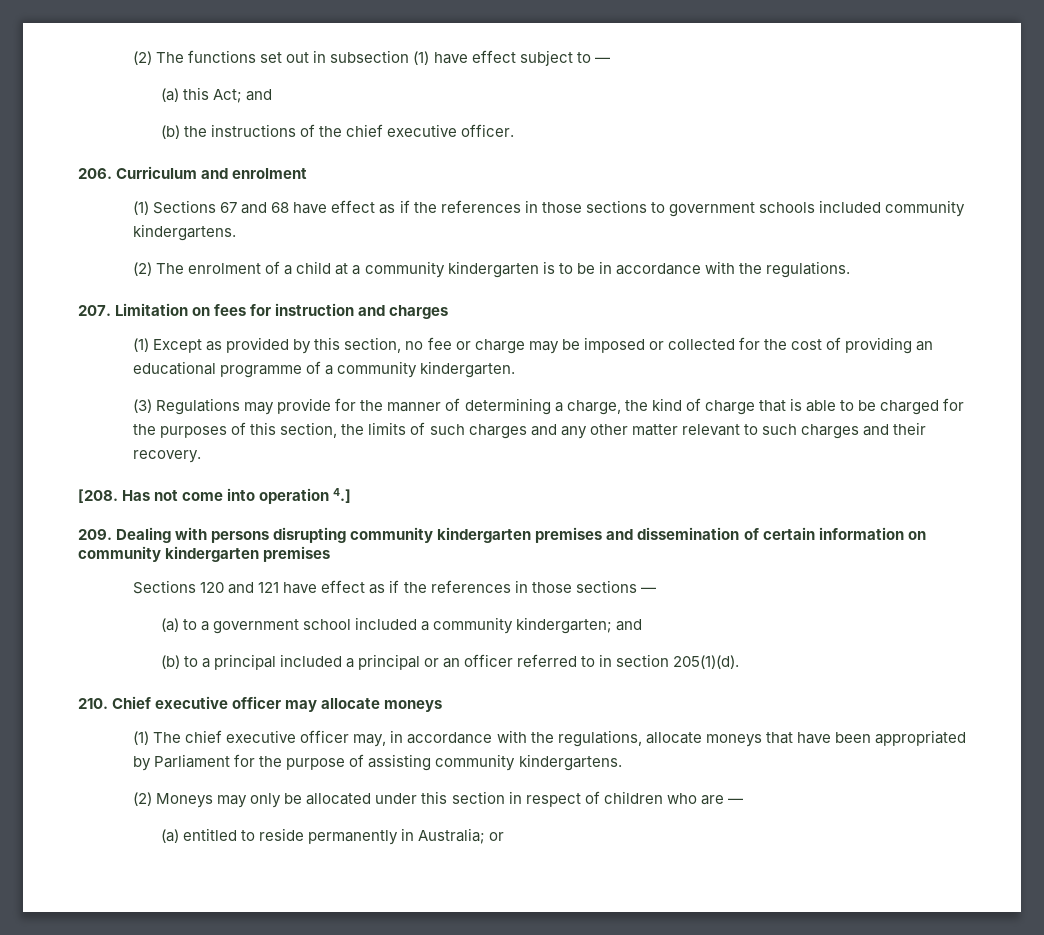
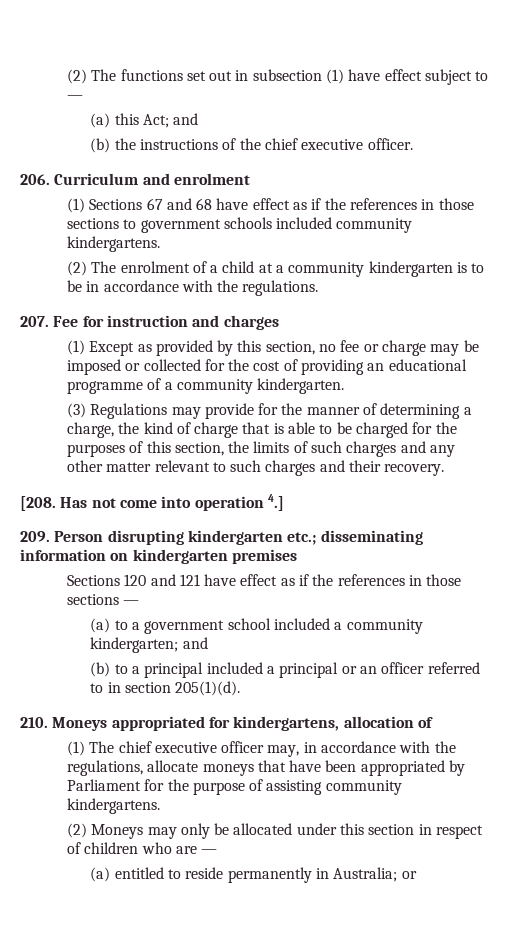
- 207. Limitation on fees for instruction and charges
+ 207. Fee for instruction and charges
- 209. Dealing with persons disrupting community kindergarten premises and dissemination of certain information on community kindergarten premises
+ 209. Person disrupting kindergarten etc.; disseminating information on kindergarten premises
- 210. Chief executive officer may allocate moneys
+ 210. Moneys appropriated for kindergartens, allocation of

